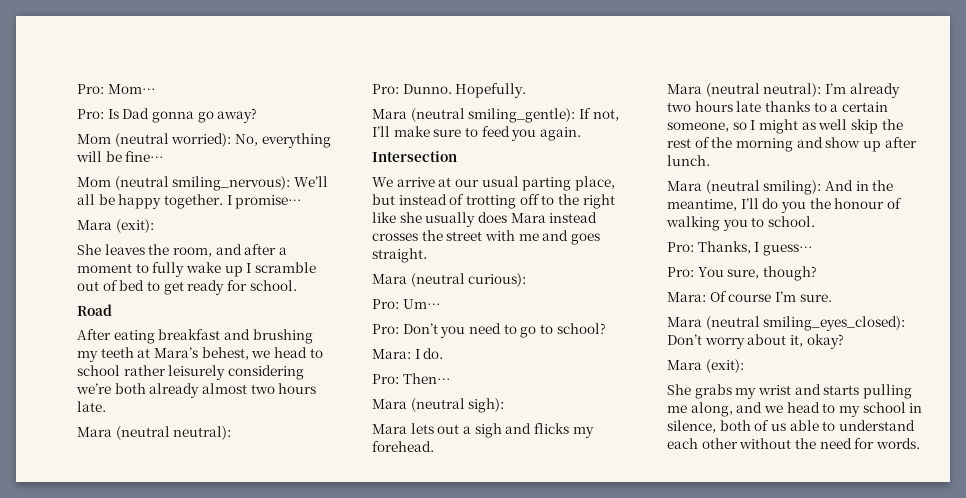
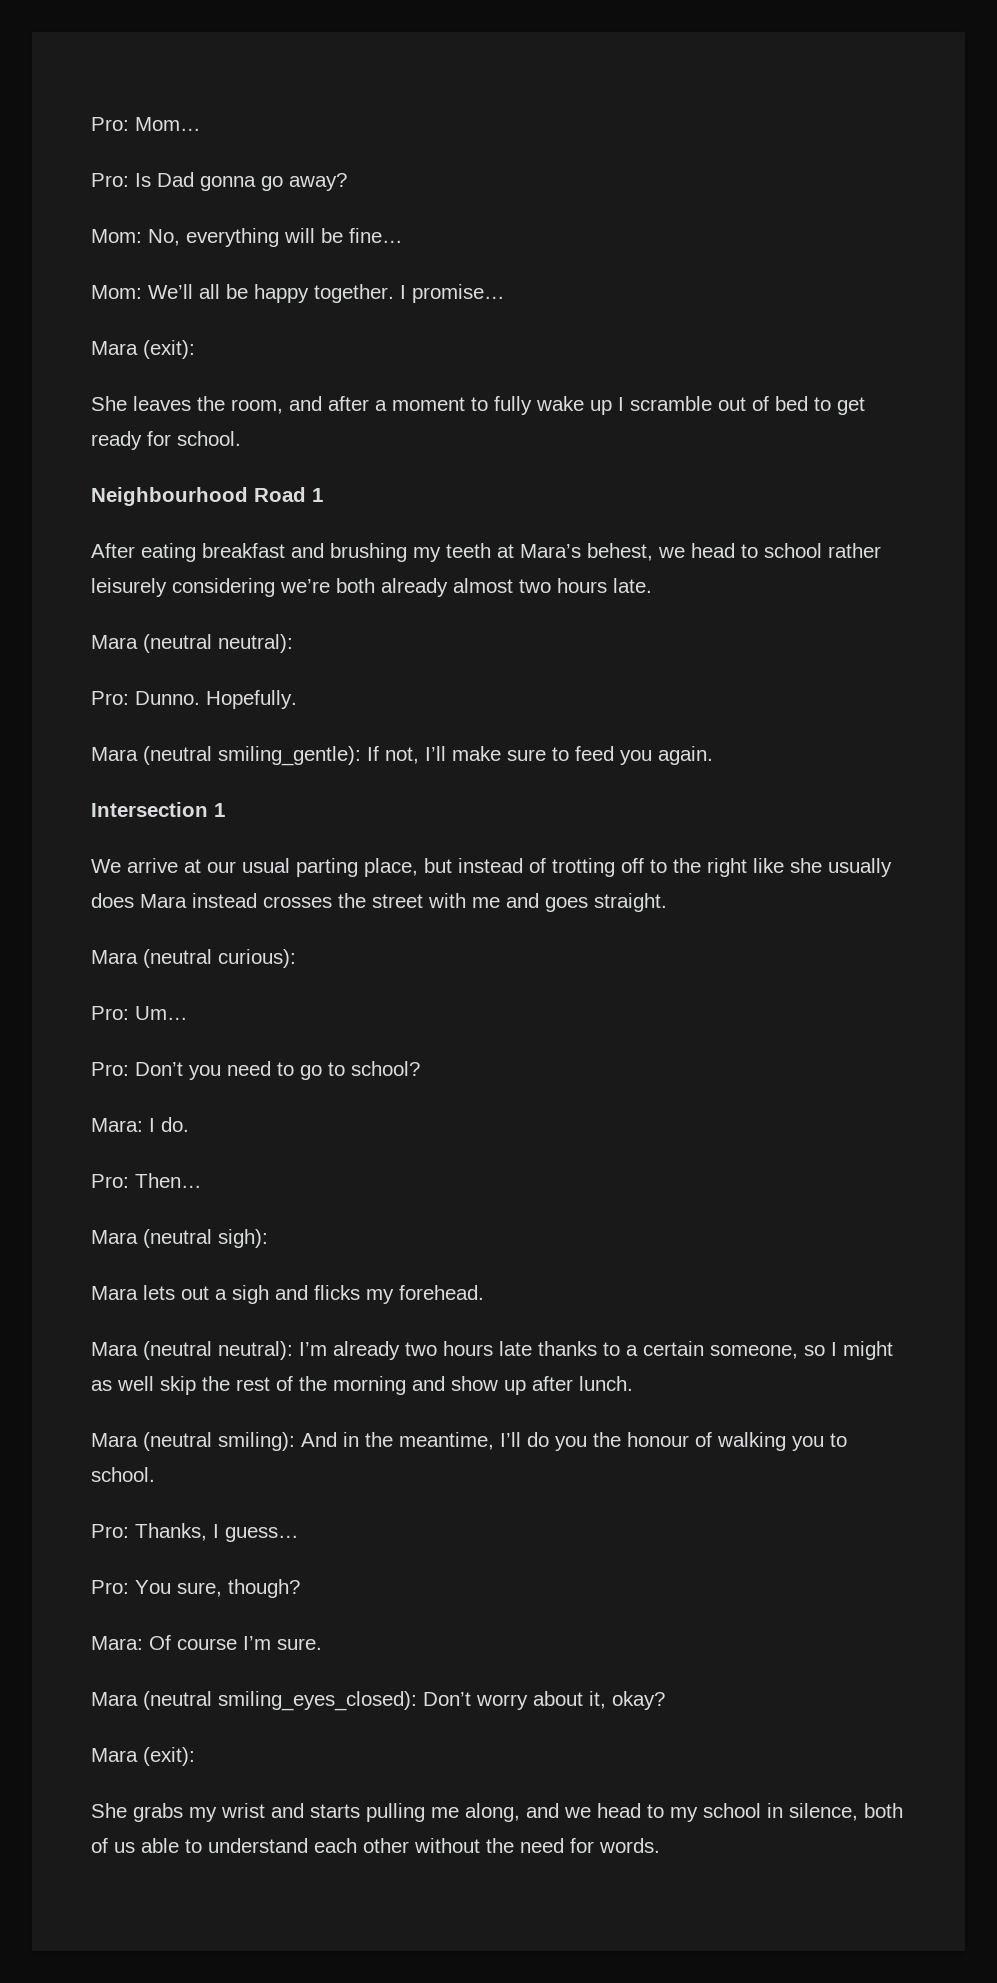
- Mom (neutral worried): No, everything will be fine…
+ Mom: No, everything will be fine…
- Mom (neutral smiling_nervous): We’ll all be happy together.
+ Mom: We’ll all be happy together.
- Road
+ Neighbourhood Road 1
- Intersection
+ Intersection 1

